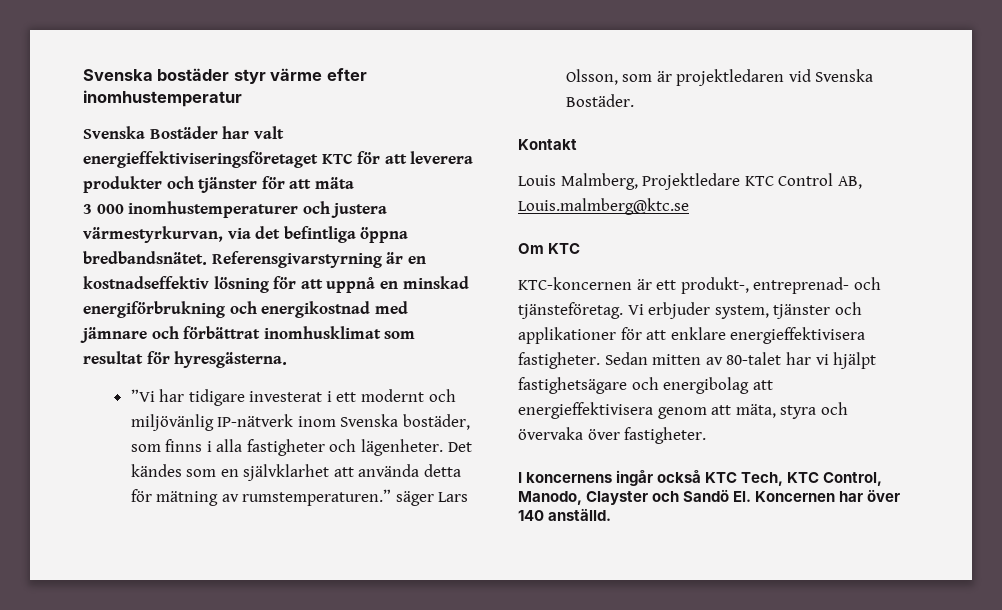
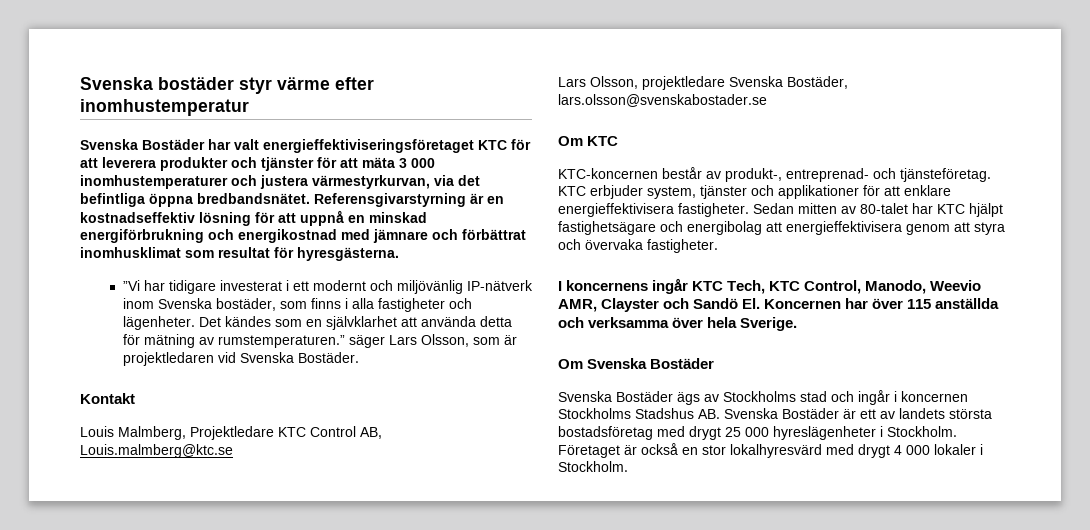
- Svenska Bostäder har valt energieffektiviseringsföretaget KTC för att leverera produkter och tjänster för att mäta
- 3 000 inomhustemperaturer och justera värmestyrkurvan, via det befintliga öppna bredbandsnätet.
+ Svenska Bostäder har valt energieffektiviseringsföretaget KTC för att leverera produkter och tjänster för att mäta 3 000 inomhustemperaturer och justera värmestyrkurvan, via det befintliga öppna bredbandsnätet.
+ Lars Olsson, projektledare Svenska Bostäder, lars.olsson@svenskabostader.se
- KTC-koncernen är ett produkt-, entreprenad- och tjänsteföretag.
+ KTC-koncernen består av produkt-, entreprenad- och tjänsteföretag.
- Vi erbjuder system, tjänster och applikationer för att enklare energieffektivisera fastigheter.
+ KTC erbjuder system, tjänster och applikationer för att enklare energieffektivisera fastigheter.
- Sedan mitten av 80-talet har vi hjälpt fastighetsägare och energibolag att energieffektivisera genom att mäta, styra och övervaka över fastigheter.
+ Sedan mitten av 80-talet har KTC hjälpt fastighetsägare och energibolag att energieffektivisera genom att styra och övervaka fastigheter.
- I koncernens ingår också KTC Tech, KTC Control, Manodo, Clayster och Sandö El. Koncernen har över 140 anställd.
+ I koncernens ingår KTC Tech, KTC Control, Manodo, Weevio AMR, Clayster och Sandö El. Koncernen har över 115 anställda och verksamma över hela Sverige.
+ Om Svenska Bostäder
+ Svenska Bostäder ägs av Stockholms stad och ingår i koncernen Stockholms Stadshus AB. Svenska Bostäder är ett av landets största bostadsföretag med drygt 25 000 hyreslägenheter i Stockholm. Företaget är också en stor lokalhyresvärd med drygt 4 000 lokaler i Stockholm.

